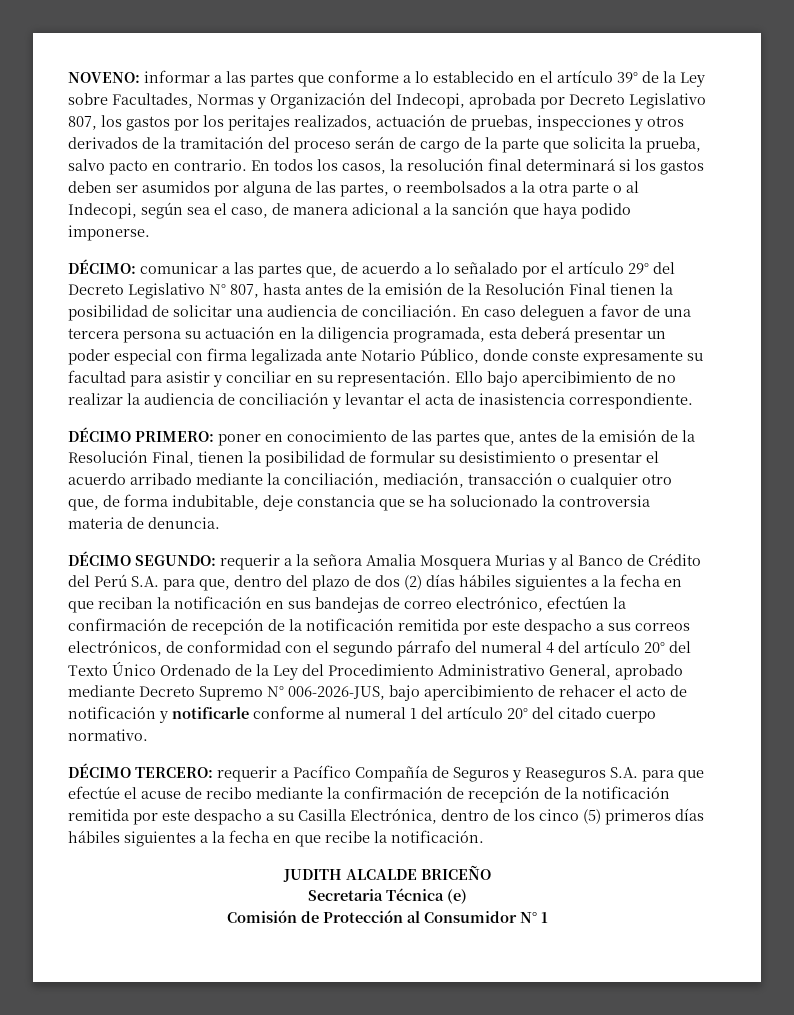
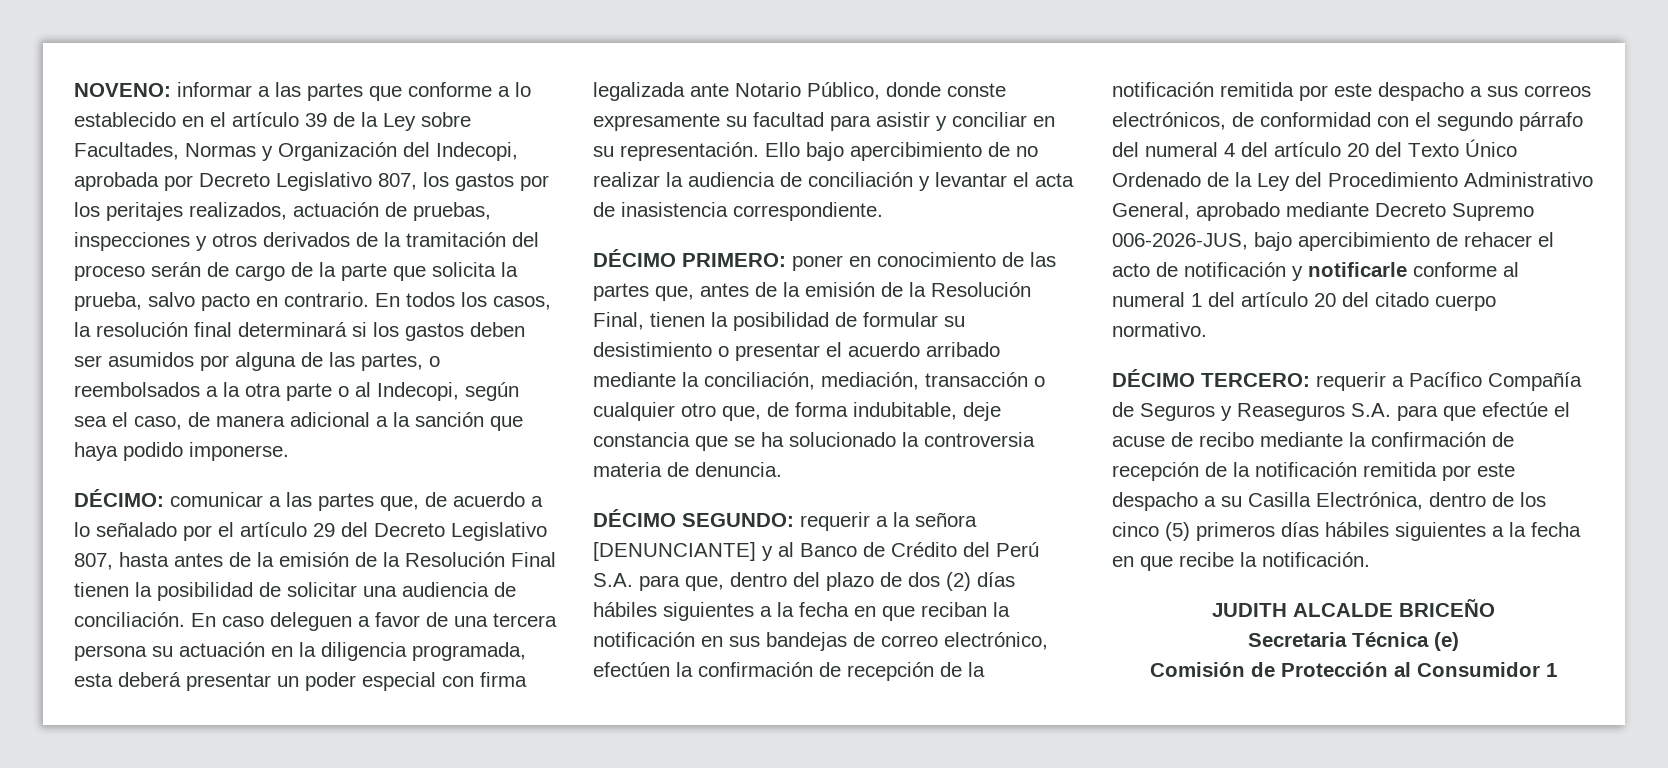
- NOVENO: informar a las partes que conforme a lo establecido en el artículo 39° de la Ley sobre Facultades, Normas y Organización del Indecopi, aprobada por Decreto Legislativo 807, los gastos por los peritajes realizados, actuación de pruebas, inspecciones y otros derivados de la tramitación del proceso serán de cargo de la parte que solicita la prueba, salvo pacto en contrario.
+ NOVENO: informar a las partes que conforme a lo establecido en el artículo 39 de la Ley sobre Facultades, Normas y Organización del Indecopi, aprobada por Decreto Legislativo 807, los gastos por los peritajes realizados, actuación de pruebas, inspecciones y otros derivados de la tramitación del proceso serán de cargo de la parte que solicita la prueba, salvo pacto en contrario.
- DÉCIMO: comunicar a las partes que, de acuerdo a lo señalado por el artículo 29° del Decreto Legislativo N° 807, hasta antes de la emisión de la Resolución Final tienen la posibilidad de solicitar una audiencia de conciliación.
+ DÉCIMO: comunicar a las partes que, de acuerdo a lo señalado por el artículo 29 del Decreto Legislativo 807, hasta antes de la emisión de la Resolución Final tienen la posibilidad de solicitar una audiencia de conciliación.
- requerir a la señora Amalia Mosquera Murias y al Banco de Crédito del Perú S.A. para que, dentro del plazo de dos (2) días hábiles siguientes a la fecha en que reciban la notificación en sus bandejas de correo electrónico, efectúen la confirmación de recepción de la notificación remitida por este despacho a sus correos electrónicos, de conformidad con el segundo párrafo del numeral 4 del artículo 20° del Texto Único Ordenado de la Ley del Procedimiento Administrativo General, aprobado mediante Decreto Supremo N° 006-2026-JUS, bajo apercibimiento de rehacer el acto de notificación y notificarle conforme al numeral 1 del artículo 20° del citado cuerpo normativo.
+ requerir a la señora [DENUNCIANTE] y al Banco de Crédito del Perú S.A. para que, dentro del plazo de dos (2) días hábiles siguientes a la fecha en que reciban la notificación en sus bandejas de correo electrónico, efectúen la confirmación de recepción de la notificación remitida por este despacho a sus correos electrónicos, de conformidad con el segundo párrafo del numeral 4 del artículo 20 del Texto Único Ordenado de la Ley del Procedimiento Administrativo General, aprobado mediante Decreto Supremo 006-2026-JUS, bajo apercibimiento de rehacer el acto de notificación y notificarle conforme al numeral 1 del artículo 20 del citado cuerpo normativo.
- Comisión de Protección al Consumidor N° 1
+ Comisión de Protección al Consumidor 1

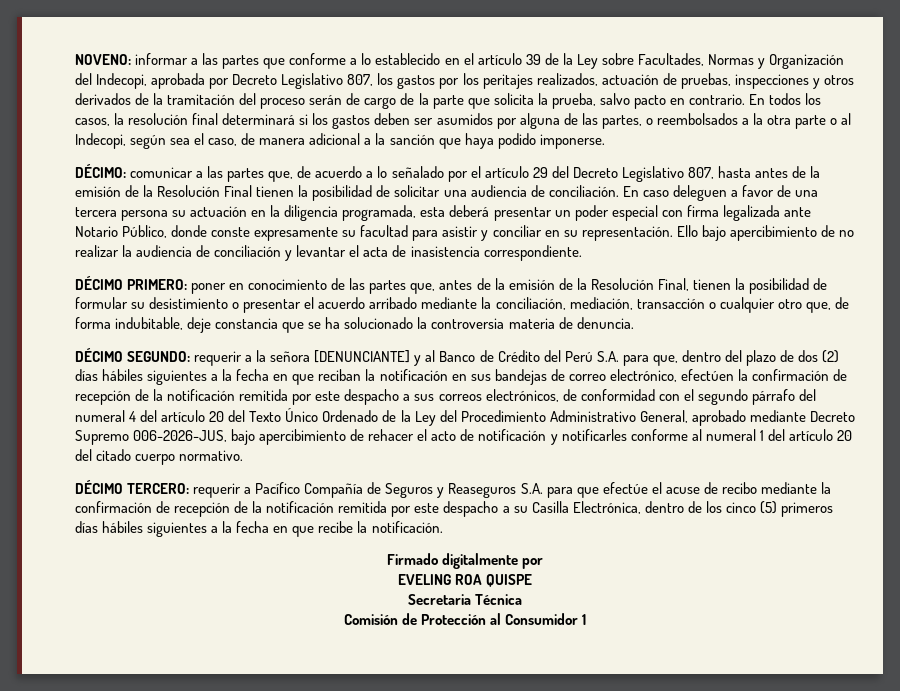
- requerir a la señora [DENUNCIANTE] y al Banco de Crédito del Perú S.A. para que, dentro del plazo de dos (2) días hábiles siguientes a la fecha en que reciban la notificación en sus bandejas de correo electrónico, efectúen la confirmación de recepción de la notificación remitida por este despacho a sus correos electrónicos, de conformidad con el segundo párrafo del numeral 4 del artículo 20 del Texto Único Ordenado de la Ley del Procedimiento Administrativo General, aprobado mediante Decreto Supremo 006-2026-JUS, bajo apercibimiento de rehacer el acto de notificación y notificarle conforme al numeral 1 del artículo 20 del citado cuerpo normativo.
+ requerir a la señora [DENUNCIANTE] y al Banco de Crédito del Perú S.A. para que, dentro del plazo de dos (2) días hábiles siguientes a la fecha en que reciban la notificación en sus bandejas de correo electrónico, efectúen la confirmación de recepción de la notificación remitida por este despacho a sus correos electrónicos, de conformidad con el segundo párrafo del numeral 4 del artículo 20 del Texto Único Ordenado de la Ley del Procedimiento Administrativo General, aprobado mediante Decreto Supremo 006-2026-JUS, bajo apercibimiento de rehacer el acto de notificación y notificarles conforme al numeral 1 del artículo 20 del citado cuerpo normativo.
- JUDITH ALCALDE BRICEÑO
+ Firmado digitalmente por
+ EVELING ROA QUISPE
- Secretaria Técnica (e)
+ Secretaria Técnica

